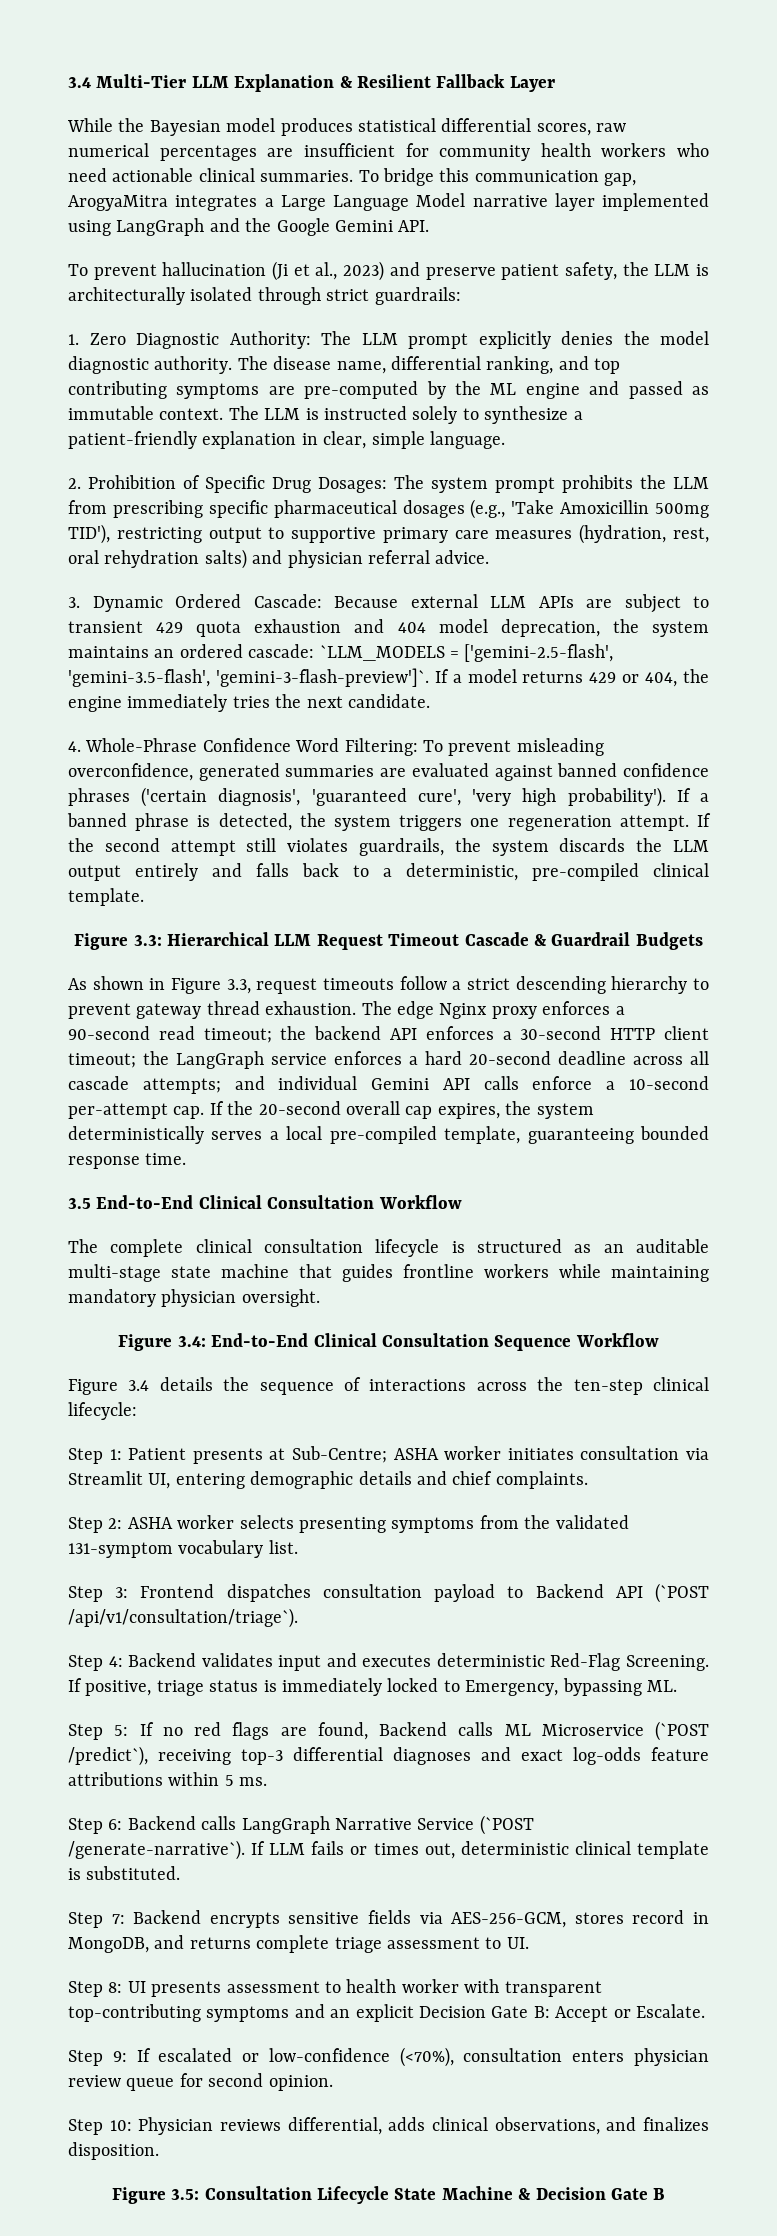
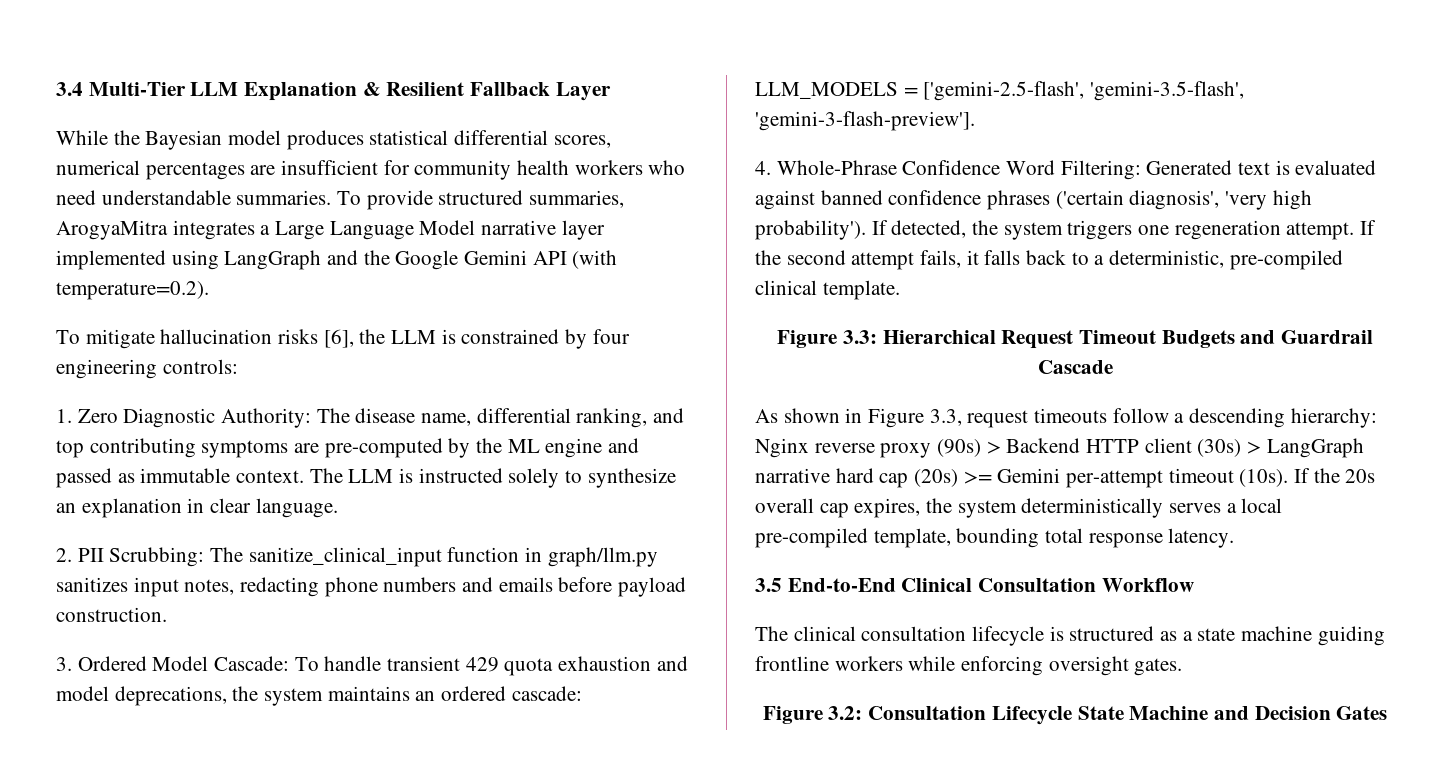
- While the Bayesian model produces statistical differential scores, raw numerical percentages are insufficient for community health workers who need actionable clinical summaries. To bridge this communication gap, ArogyaMitra integrates a Large Language Model narrative layer implemented using LangGraph and the Google Gemini API.
- To prevent hallucination (Ji et al., 2023) and preserve patient safety, the LLM is architecturally isolated through strict guardrails:
+ While the Bayesian model produces statistical differential scores, numerical percentages are insufficient for community health workers who need understandable summaries. To provide structured summaries, ArogyaMitra integrates a Large Language Model narrative layer implemented using LangGraph and the Google Gemini API (with temperature=0.2).
+ To mitigate hallucination risks [6], the LLM is constrained by four engineering controls:
- 1. Zero Diagnostic Authority: The LLM prompt explicitly denies the model diagnostic authority. The disease name, differential ranking, and top contributing symptoms are pre-computed by the ML engine and passed as immutable context.
+ 1. Zero Diagnostic Authority: The disease name, differential ranking, and top contributing symptoms are pre-computed by the ML engine and passed as immutable context.
- The LLM is instructed solely to synthesize a patient-friendly explanation in clear, simple language.
- 2. Prohibition of Specific Drug Dosages: The system prompt prohibits the LLM from prescribing specific pharmaceutical dosages (e.g., 'Take Amoxicillin 500mg TID'), restricting output to supportive primary care measures (hydration, rest, oral rehydration salts) and physician referral advice.
- 3. Dynamic Ordered Cascade: Because external LLM APIs are subject to transient 429 quota exhaustion and 404 model deprecation, the system maintains an ordered cascade: `LLM_MODELS = ['gemini-2.5-flash', 'gemini-3.5-flash', 'gemini-3-flash-preview']`. If a model returns 429 or 404, the engine immediately tries the next candidate.
+ The LLM is instructed solely to synthesize an explanation in clear language.
+ 2. PII Scrubbing: The sanitize_clinical_input function in graph/llm.py sanitizes input notes, redacting phone numbers and emails before payload construction.
+ 3. Ordered Model Cascade: To handle transient 429 quota exhaustion and model deprecations, the system maintains an ordered cascade: LLM_MODELS = ['gemini-2.5-flash', 'gemini-3.5-flash', 'gemini-3-flash-preview'].
- 4. Whole-Phrase Confidence Word Filtering: To prevent misleading overconfidence, generated summaries are evaluated against banned confidence phrases ('certain diagnosis', 'guaranteed cure', 'very high probability').
+ 4. Whole-Phrase Confidence Word Filtering: Generated text is evaluated against banned confidence phrases ('certain diagnosis', 'very high probability').
- If a banned phrase is detected, the system triggers one regeneration attempt.
+ If detected, the system triggers one regeneration attempt.
- If the second attempt still violates guardrails, the system discards the LLM output entirely and falls back to a deterministic, pre-compiled clinical template.
+ If the second attempt fails, it falls back to a deterministic, pre-compiled clinical template.
- Figure 3.3: Hierarchical LLM Request Timeout Cascade & Guardrail Budgets
+ Figure 3.3: Hierarchical Request Timeout Budgets and Guardrail Cascade
- As shown in Figure 3.3, request timeouts follow a strict descending hierarchy to prevent gateway thread exhaustion. The edge Nginx proxy enforces a 90-second read timeout; the backend API enforces a 30-second HTTP client timeout; the LangGraph service enforces a hard 20-second deadline across all cascade attempts; and individual Gemini API calls enforce a 10-second per-attempt cap. If the 20-second overall cap expires, the system deterministically serves a local pre-compiled template, guaranteeing bounded response time.
+ As shown in Figure 3.3, request timeouts follow a descending hierarchy: Nginx reverse proxy (90s) > Backend HTTP client (30s) > LangGraph narrative hard cap (20s) >= Gemini per-attempt timeout (10s). If the 20s overall cap expires, the system deterministically serves a local pre-compiled template, bounding total response latency.
- The complete clinical consultation lifecycle is structured as an auditable multi-stage state machine that guides frontline workers while maintaining mandatory physician oversight.
- Figure 3.4: End-to-End Clinical Consultation Sequence Workflow
- Figure 3.4 details the sequence of interactions across the ten-step clinical lifecycle:
- Step 1: Patient presents at Sub-Centre; ASHA worker initiates consultation via Streamlit UI, entering demographic details and chief complaints.
- Step 2: ASHA worker selects presenting symptoms from the validated 131-symptom vocabulary list.
- Step 3: Frontend dispatches consultation payload to Backend API (`POST /api/v1/consultation/triage`).
- Step 4: Backend validates input and executes deterministic Red-Flag Screening. If positive, triage status is immediately locked to Emergency, bypassing ML.
- Step 5: If no red flags are found, Backend calls ML Microservice (`POST /predict`), receiving top-3 differential diagnoses and exact log-odds feature attributions within 5 ms.
- Step 6: Backend calls LangGraph Narrative Service (`POST /generate-narrative`). If LLM fails or times out, deterministic clinical template is substituted.
- Step 7: Backend encrypts sensitive fields via AES-256-GCM, stores record in MongoDB, and returns complete triage assessment to UI.
- Step 8: UI presents assessment to health worker with transparent top-contributing symptoms and an explicit Decision Gate B: Accept or Escalate.
- Step 9: If escalated or low-confidence (<70%), consultation enters physician review queue for second opinion.
- Step 10: Physician reviews differential, adds clinical observations, and finalizes disposition.
- Figure 3.5: Consultation Lifecycle State Machine & Decision Gate B
+ The clinical consultation lifecycle is structured as a state machine guiding frontline workers while enforcing oversight gates.
+ Figure 3.2: Consultation Lifecycle State Machine and Decision Gates

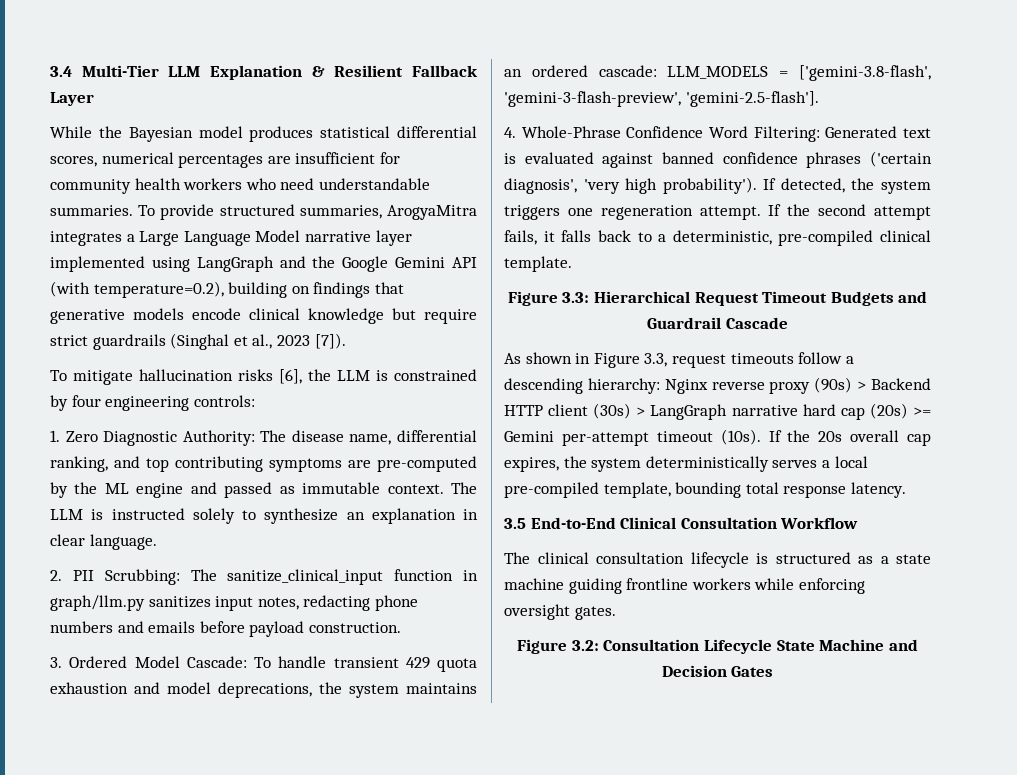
- To provide structured summaries, ArogyaMitra integrates a Large Language Model narrative layer implemented using LangGraph and the Google Gemini API (with temperature=0.2).
+ To provide structured summaries, ArogyaMitra integrates a Large Language Model narrative layer implemented using LangGraph and the Google Gemini API (with temperature=0.2), building on findings that generative models encode clinical knowledge but require strict guardrails (Singhal et al., 2023 [7]).
- 3. Ordered Model Cascade: To handle transient 429 quota exhaustion and model deprecations, the system maintains an ordered cascade: LLM_MODELS = ['gemini-2.5-flash', 'gemini-3.5-flash', 'gemini-3-flash-preview'].
+ 3. Ordered Model Cascade: To handle transient 429 quota exhaustion and model deprecations, the system maintains an ordered cascade: LLM_MODELS = ['gemini-3.8-flash', 'gemini-3-flash-preview', 'gemini-2.5-flash'].

